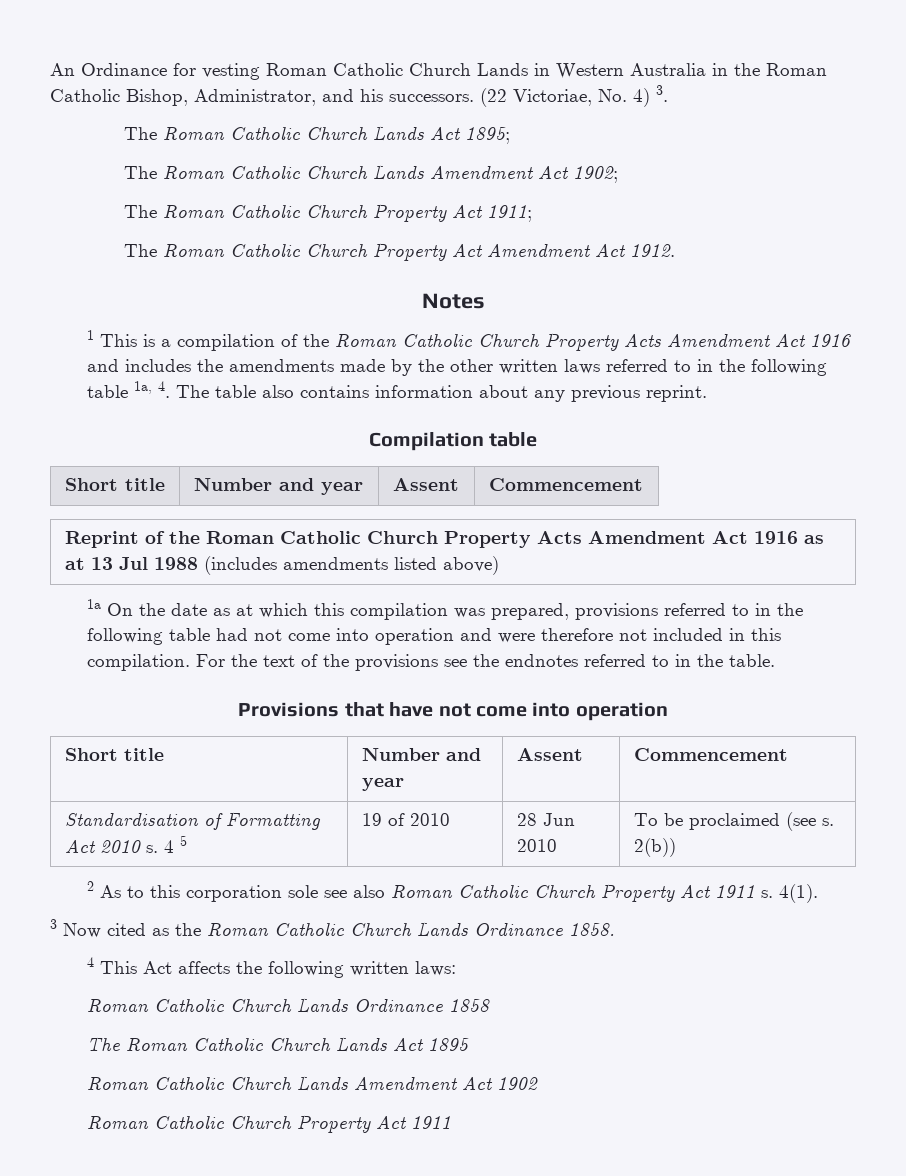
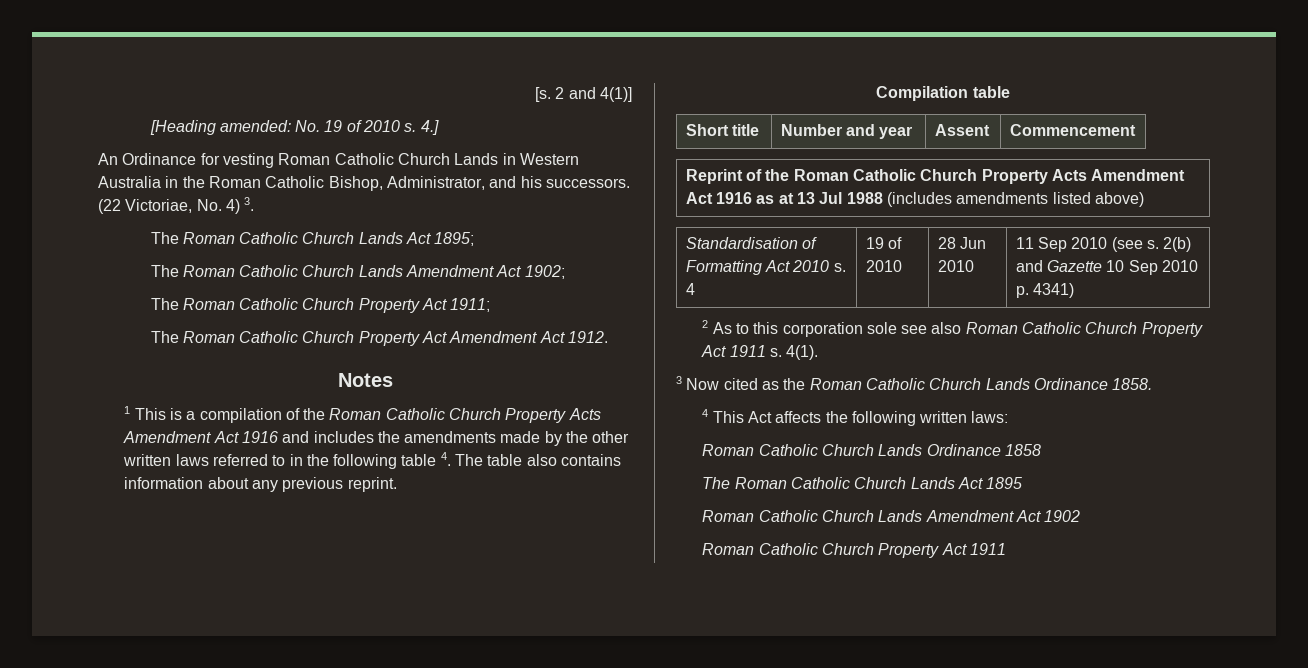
+ [s. 2 and 4(1)]
+ [Heading amended: No. 19 of 2010 s. 4.]
- 1 This is a compilation of the Roman Catholic Church Property Acts Amendment Act 1916 and includes the amendments made by the other written laws referred to in the following table 1a, 4. The table also contains information about any previous reprint.
+ 1 This is a compilation of the Roman Catholic Church Property Acts Amendment Act 1916 and includes the amendments made by the other written laws referred to in the following table 4. The table also contains information about any previous reprint.
- 1a On the date as at which this compilation was prepared, provisions referred to in the following table had not come into operation and were therefore not included in this compilation. For the text of the provisions see the endnotes referred to in the table.
- Provisions that have not come into operation
- Short title | Number and year | Assent | Commencement
- Standardisation of Formatting Act 2010 s. 4 5 | 19 of 2010 | 28 Jun 2010 | To be proclaimed (see s. 2(b))
+ Standardisation of Formatting Act 2010 s. 4 | 19 of 2010 | 28 Jun 2010 | 11 Sep 2010 (see s. 2(b) and Gazette 10 Sep 2010 p. 4341)

